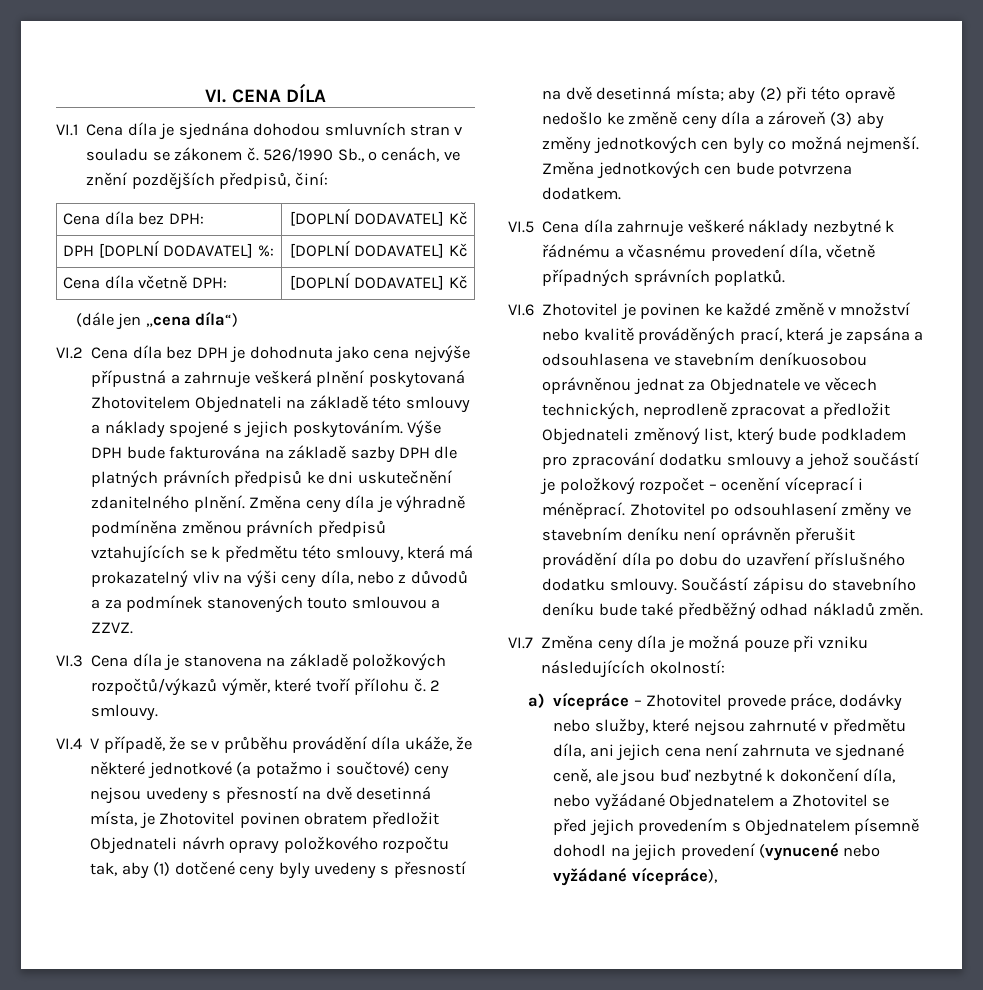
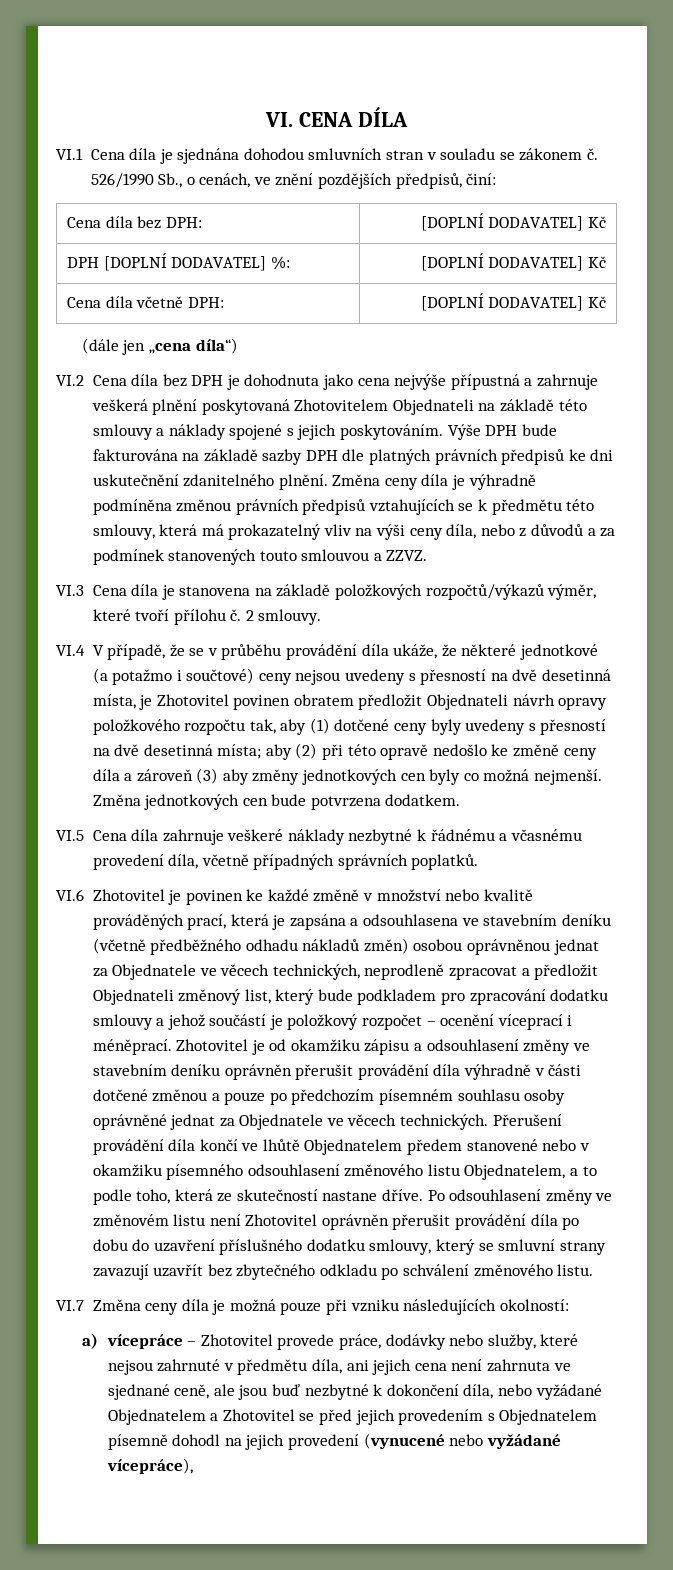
- VI.6 Zhotovitel je povinen ke každé změně v množství nebo kvalitě prováděných prací, která je zapsána a odsouhlasena ve stavebním deníkuosobou oprávněnou jednat za Objednatele ve věcech technických, neprodleně zpracovat a předložit Objednateli změnový list, který bude podkladem pro zpracování dodatku smlouvy a jehož součástí je položkový rozpočet – ocenění víceprací i méněprací.
+ VI.6 Zhotovitel je povinen ke každé změně v množství nebo kvalitě prováděných prací, která je zapsána a odsouhlasena ve stavebním deníku (včetně předběžného odhadu nákladů změn) osobou oprávněnou jednat za Objednatele ve věcech technických, neprodleně zpracovat a předložit Objednateli změnový list, který bude podkladem pro zpracování dodatku smlouvy a jehož součástí je položkový rozpočet – ocenění víceprací i méněprací.
- Zhotovitel po odsouhlasení změny ve stavebním deníku není oprávněn přerušit provádění díla po dobu do uzavření příslušného dodatku smlouvy. Součástí zápisu do stavebního deníku bude také předběžný odhad nákladů změn.
+ Zhotovitel je od okamžiku zápisu a odsouhlasení změny ve stavebním deníku oprávněn přerušit provádění díla výhradně v části dotčené změnou a pouze po předchozím písemném souhlasu osoby oprávněné jednat za Objednatele ve věcech technických. Přerušení provádění díla končí ve lhůtě Objednatelem předem stanovené nebo v okamžiku písemného odsouhlasení změnového listu Objednatelem, a to podle toho, která ze skutečností nastane dříve. Po odsouhlasení změny ve změnovém listu není Zhotovitel oprávněn přerušit provádění díla po dobu do uzavření příslušného dodatku smlouvy, který se smluvní strany zavazují uzavřít bez zbytečného odkladu po schválení změnového listu.

